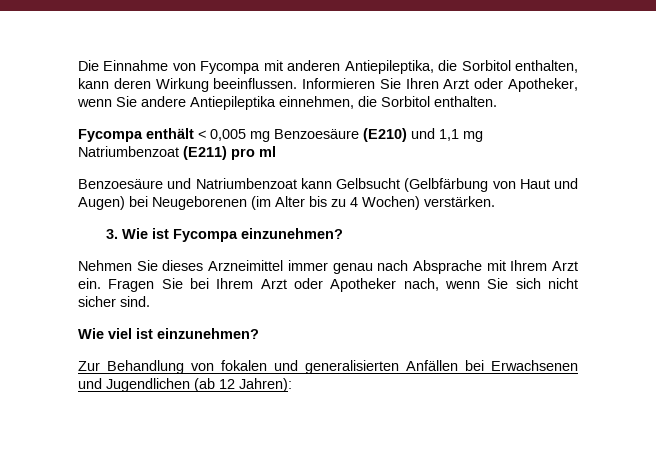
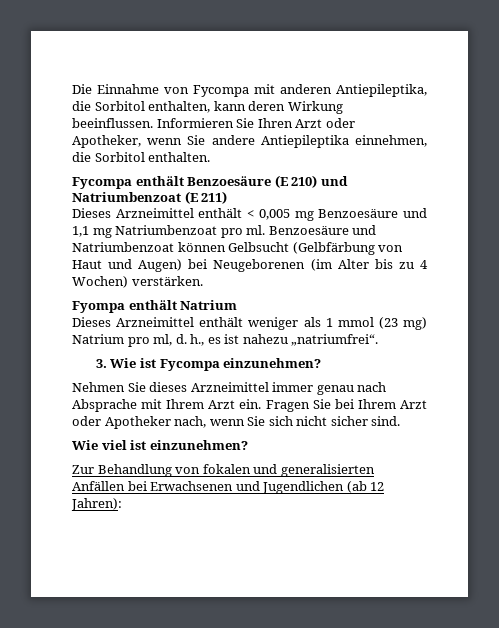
- Fycompa enthält < 0,005 mg Benzoesäure (E210) und 1,1 mg Natriumbenzoat (E211) pro ml
- Benzoesäure und Natriumbenzoat kann Gelbsucht (Gelbfärbung von Haut und Augen) bei Neugeborenen (im Alter bis zu 4 Wochen) verstärken.
+ Fycompa enthält Benzoesäure (E 210) und Natriumbenzoat (E 211)
+ Dieses Arzneimittel enthält < 0,005 mg Benzoesäure und 1,1 mg Natriumbenzoat pro ml. Benzoesäure und Natriumbenzoat können Gelbsucht (Gelbfärbung von Haut und Augen) bei Neugeborenen (im Alter bis zu 4 Wochen) verstärken.
+ Fyompa enthält Natrium
+ Dieses Arzneimittel enthält weniger als 1 mmol (23 mg) Natrium pro ml, d. h., es ist nahezu „natriumfrei“.

